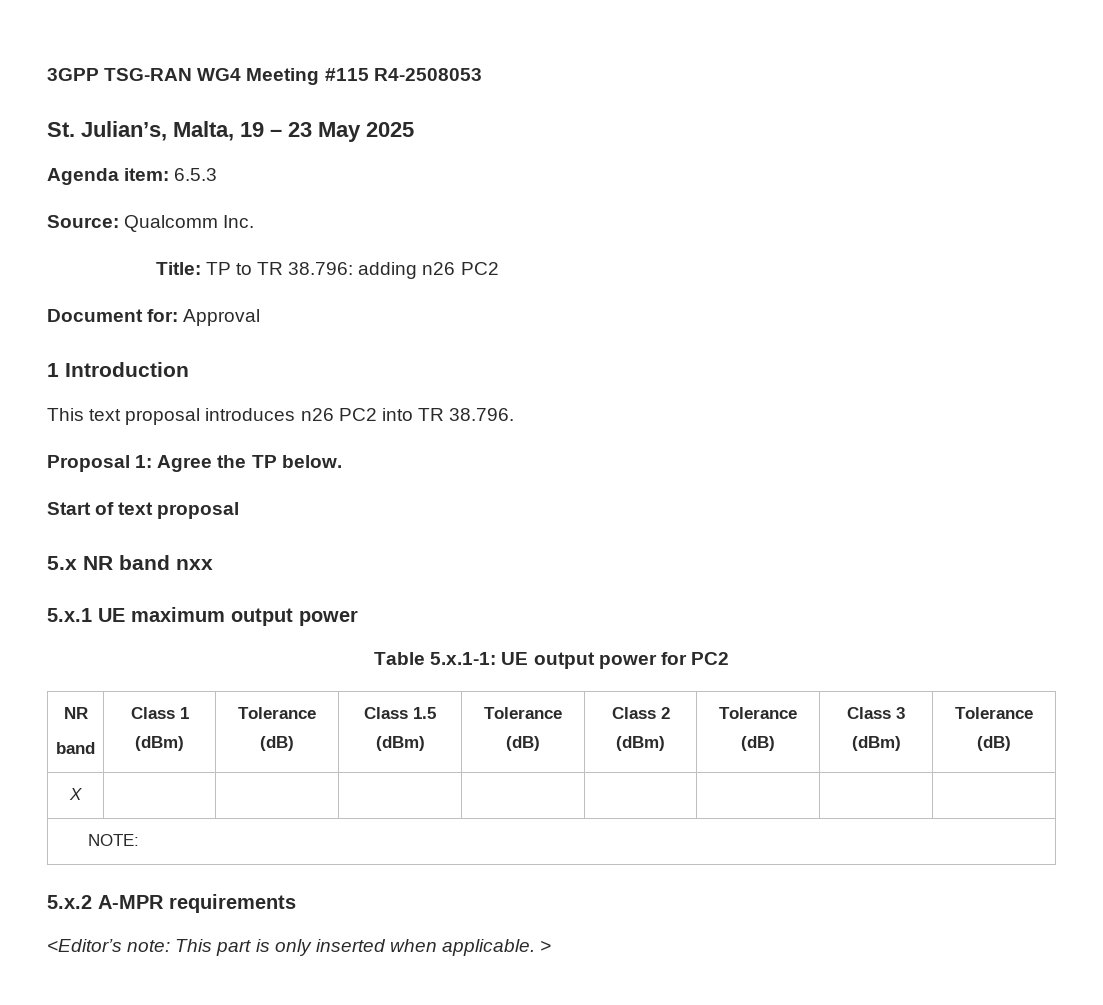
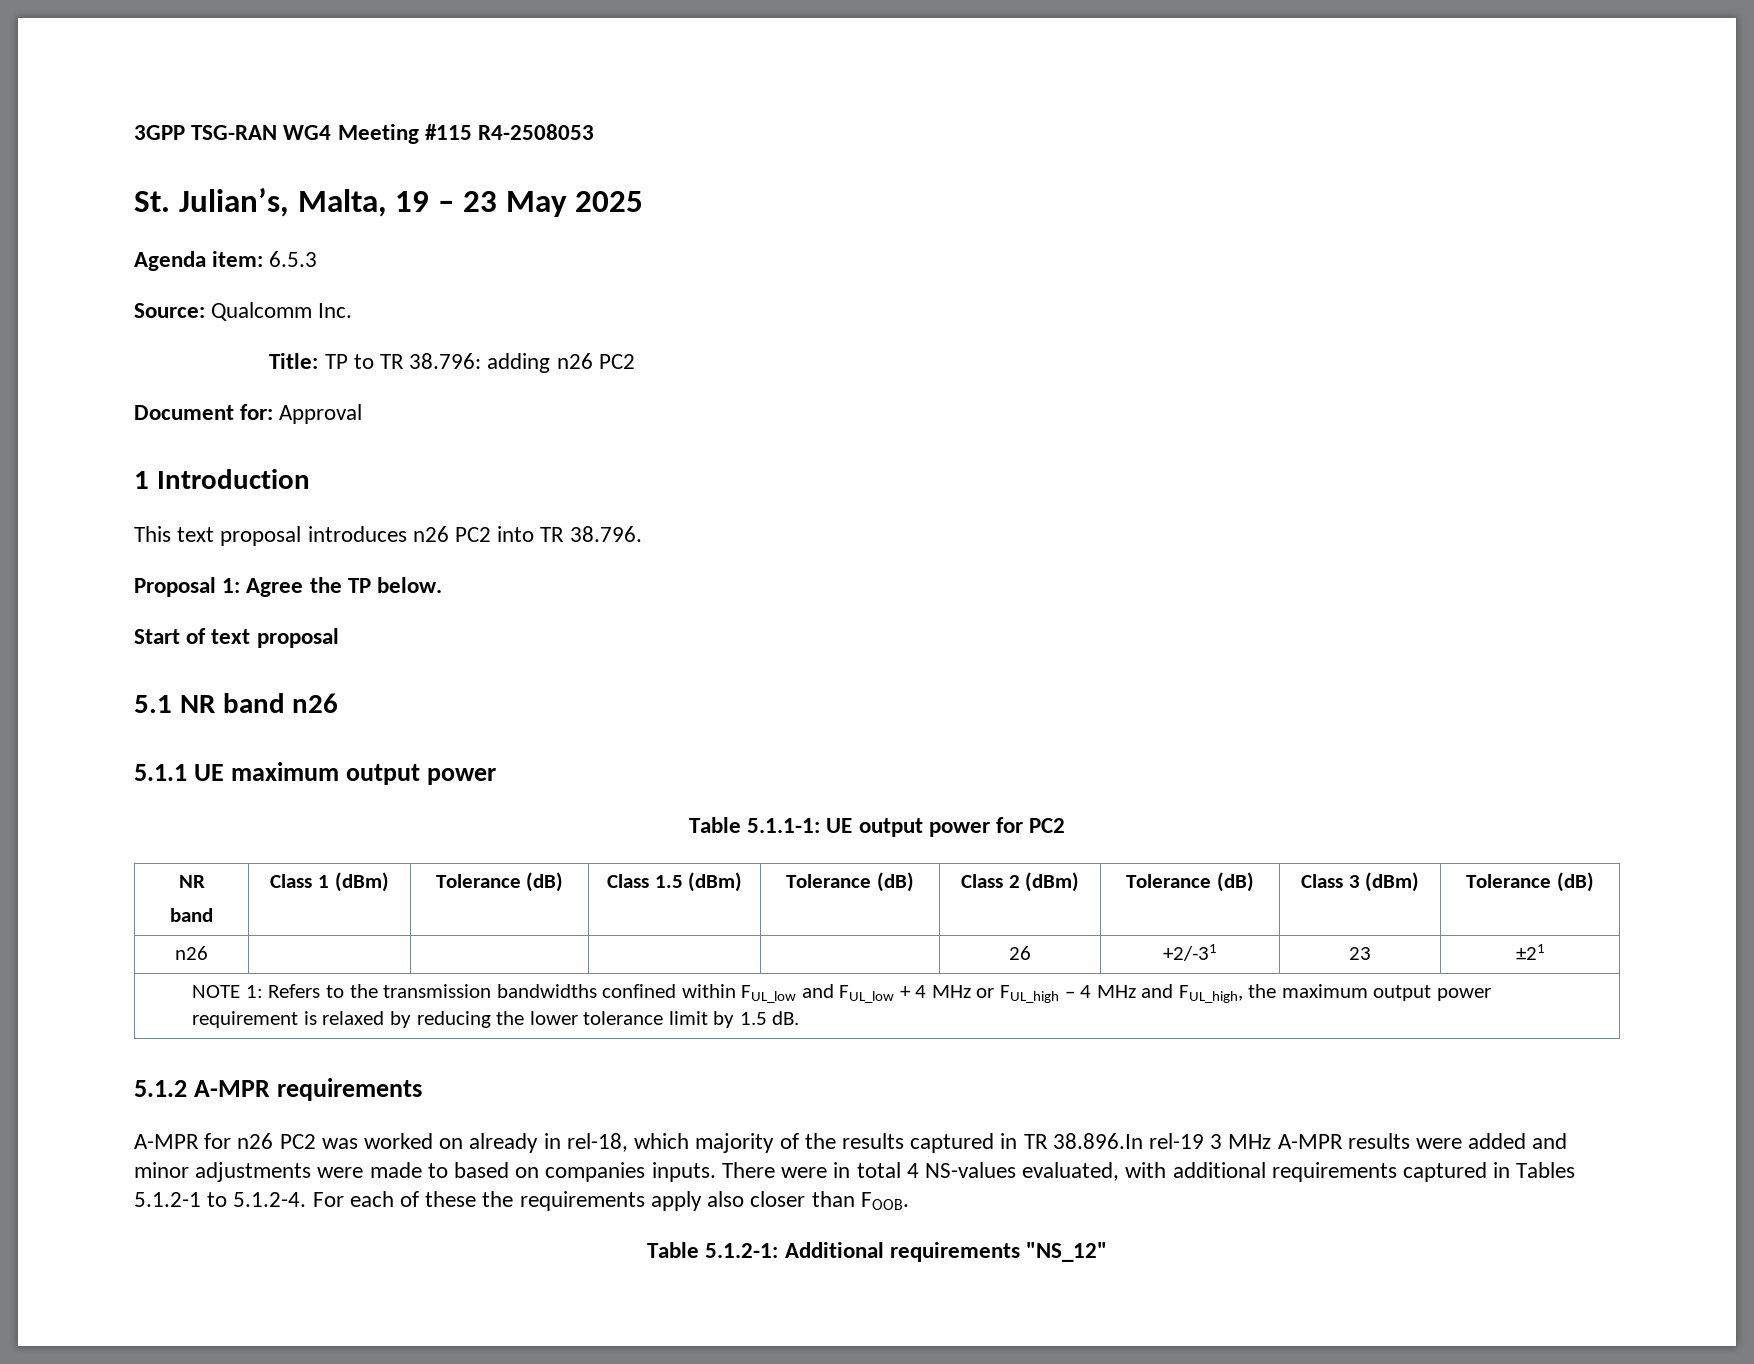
- 5.x NR band nxx
- 5.x.1 UE maximum output power
+ 5.1 NR band n26
+ 5.1.1 UE maximum output power
- Table 5.x.1-1: UE output power for PC2
+ Table 5.1.1-1: UE output power for PC2
- X | | | | | | | |
- NOTE:
- 5.x.2 A-MPR requirements
- <Editor’s note: This part is only inserted when applicable. >
+ n26 | | | | | 26 | +2/-31 | 23 | ±21
+ NOTE 1: Refers to the transmission bandwidths confined within FUL_low and FUL_low + 4 MHz or FUL_high – 4 MHz and FUL_high, the maximum output power requirement is relaxed by reducing the lower tolerance limit by 1.5 dB.
+ 5.1.2 A-MPR requirements
+ A-MPR for n26 PC2 was worked on already in rel-18, which majority of the results captured in TR 38.896.In rel-19 3 MHz A-MPR results were added and minor adjustments were made to based on companies inputs. There were in total 4 NS-values evaluated, with additional requirements captured in Tables 5.1.2-1 to 5.1.2-4. For each of these the requirements apply also closer than FOOB.
+ Table 5.1.2-1: Additional requirements "NS_12"

